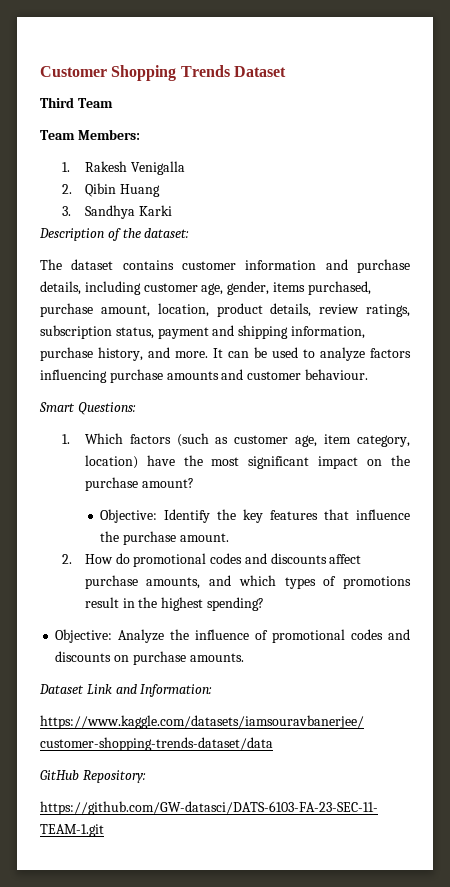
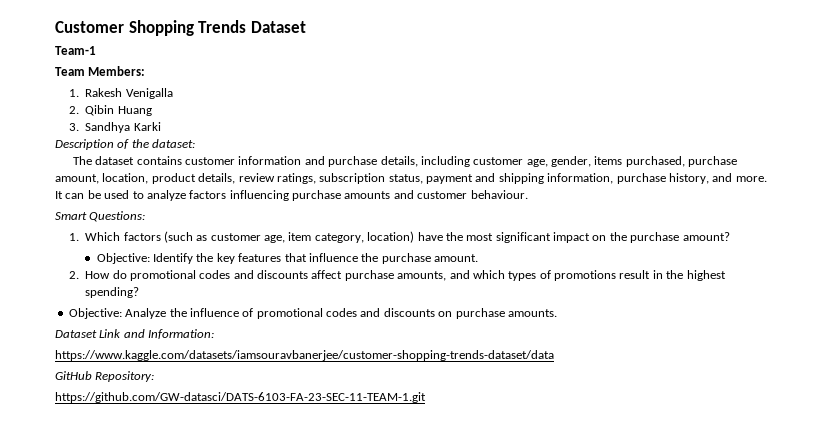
- Third Team
+ Team-1

